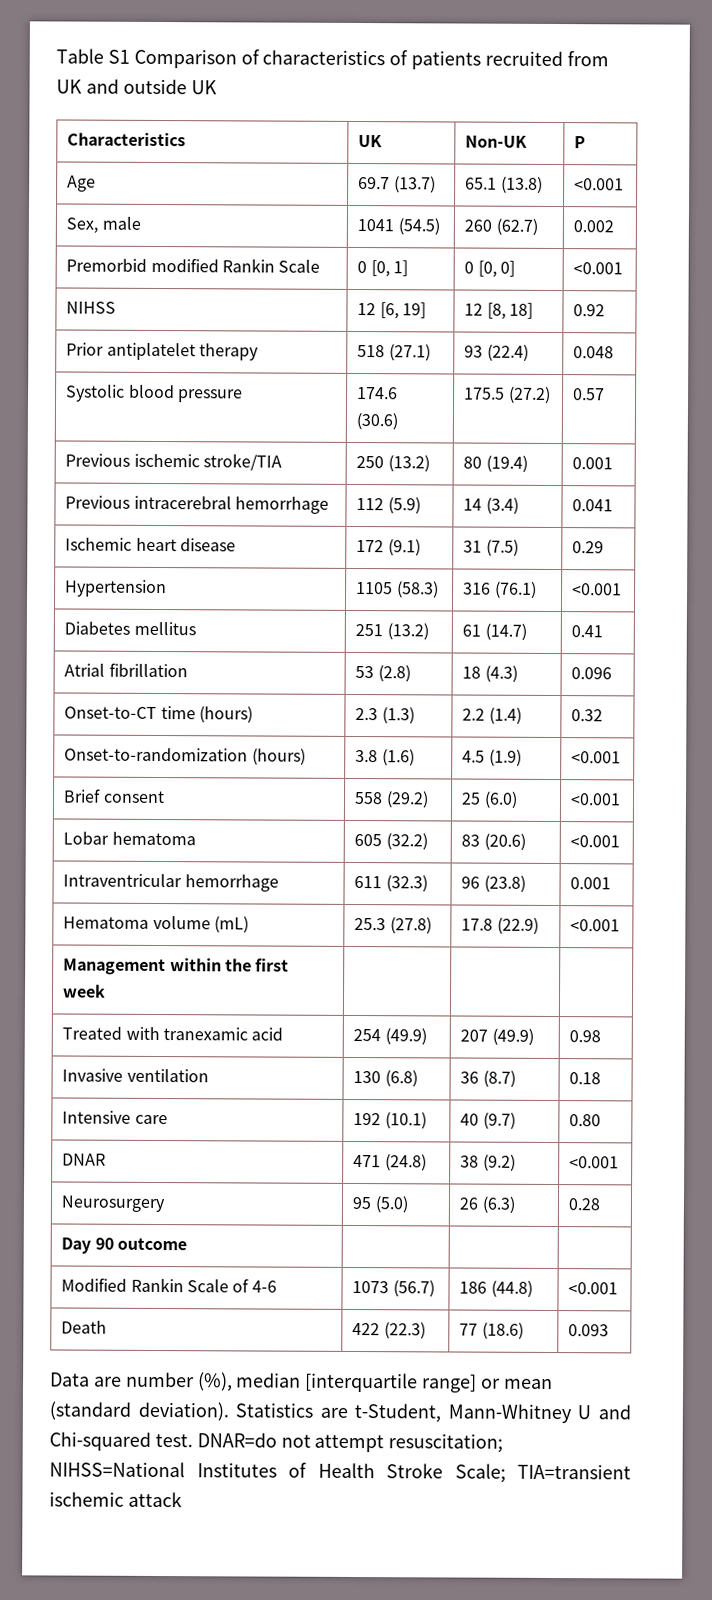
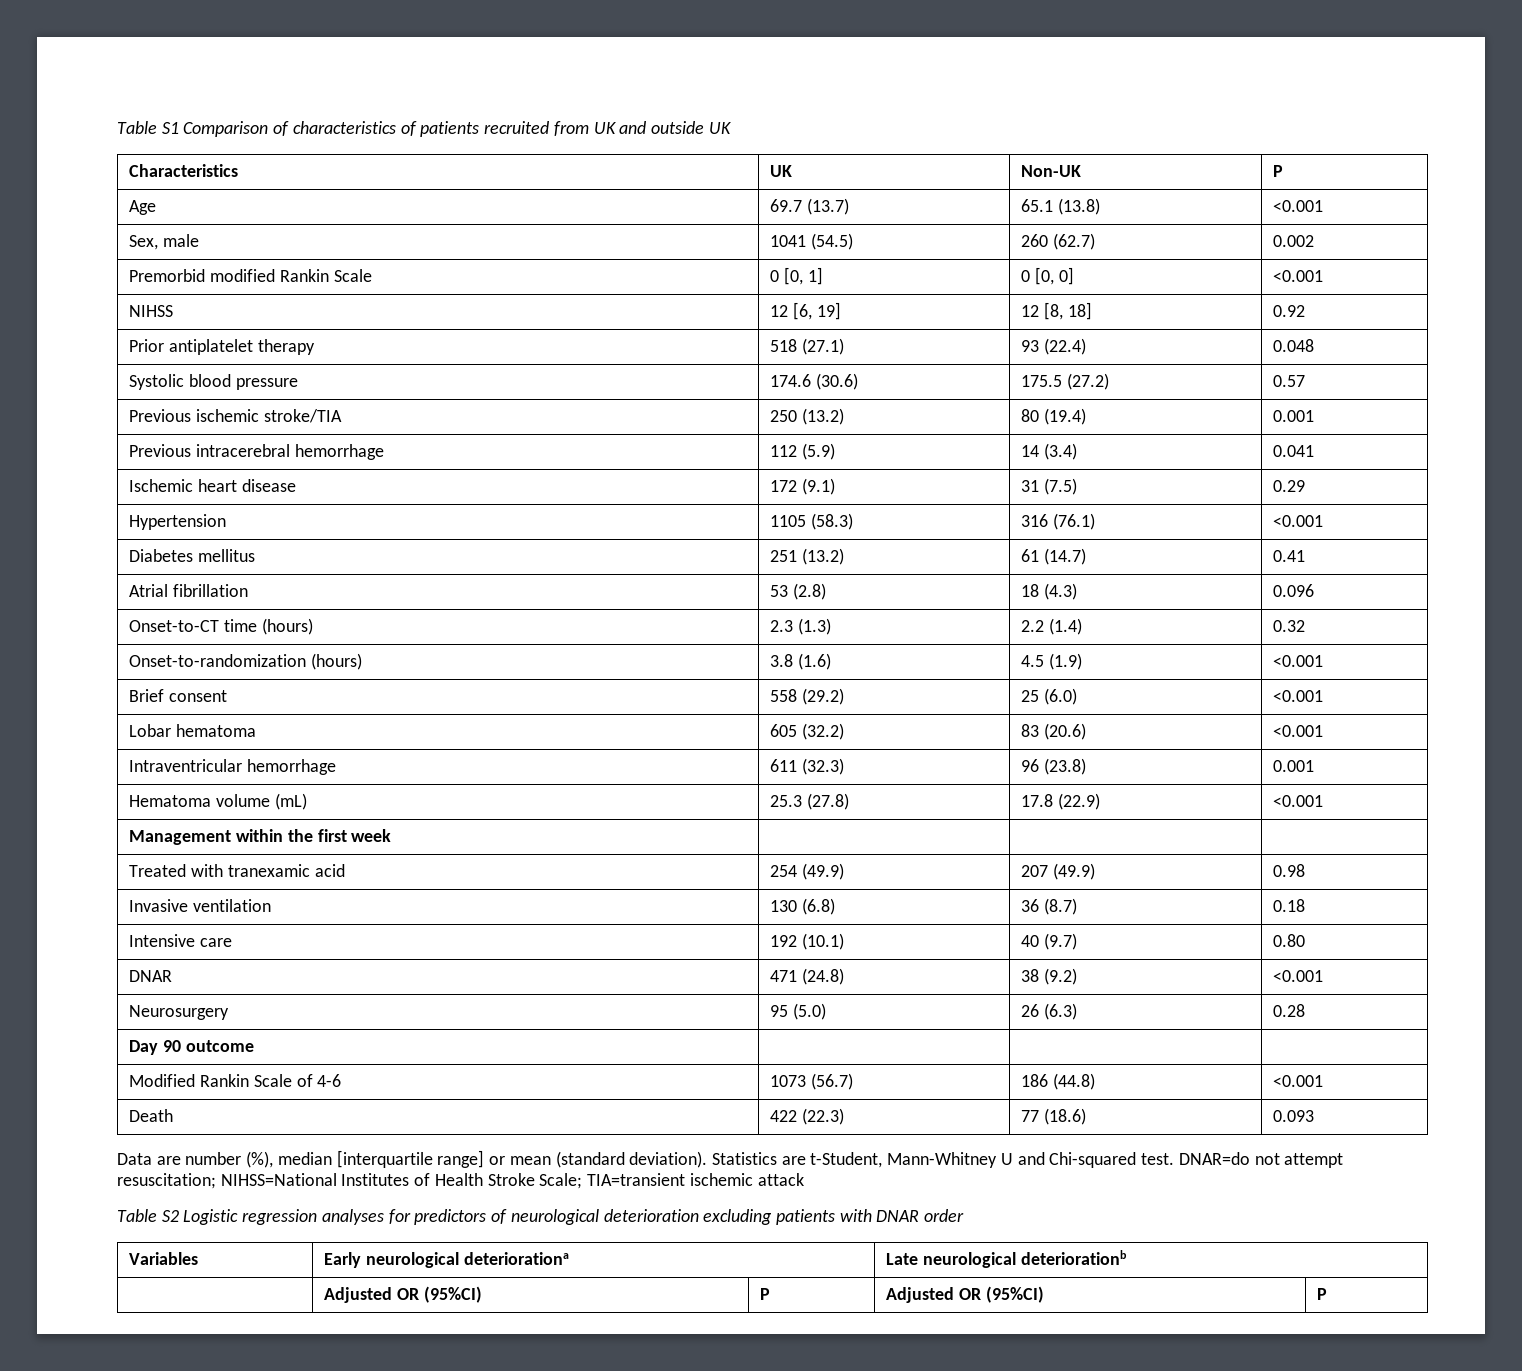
+ Table S2 Logistic regression analyses for predictors of neurological deterioration excluding patients with DNAR order
+ Variables | Early neurological deteriorationa | Late neurological deteriorationb
+ | Adjusted OR (95%CI) | P | Adjusted OR (95%CI) | P

